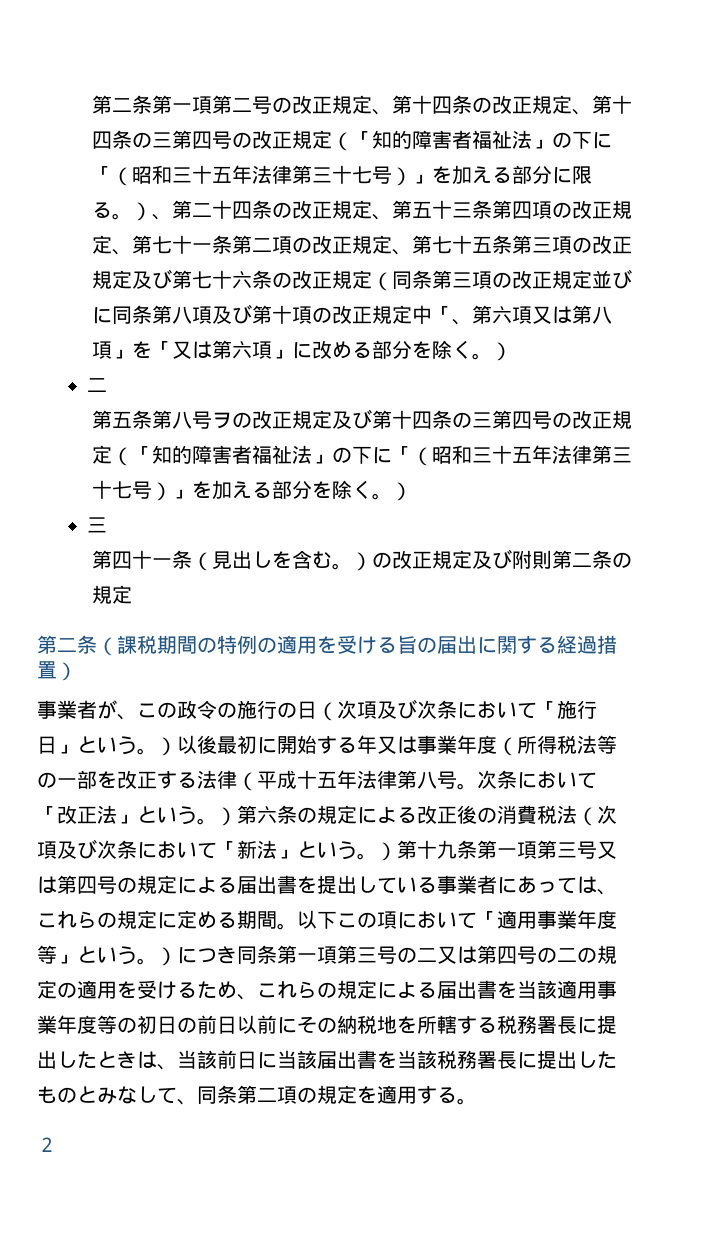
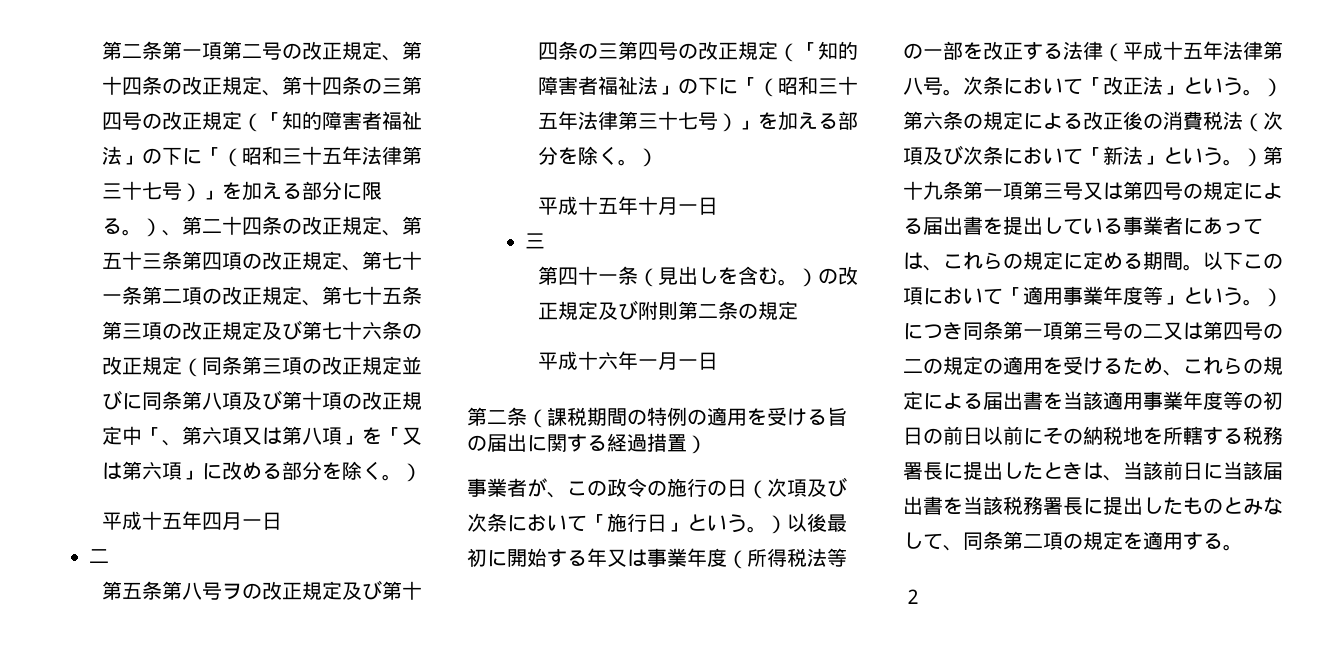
+ 平成十五年四月一日
+ 平成十五年十月一日
+ 平成十六年一月一日

